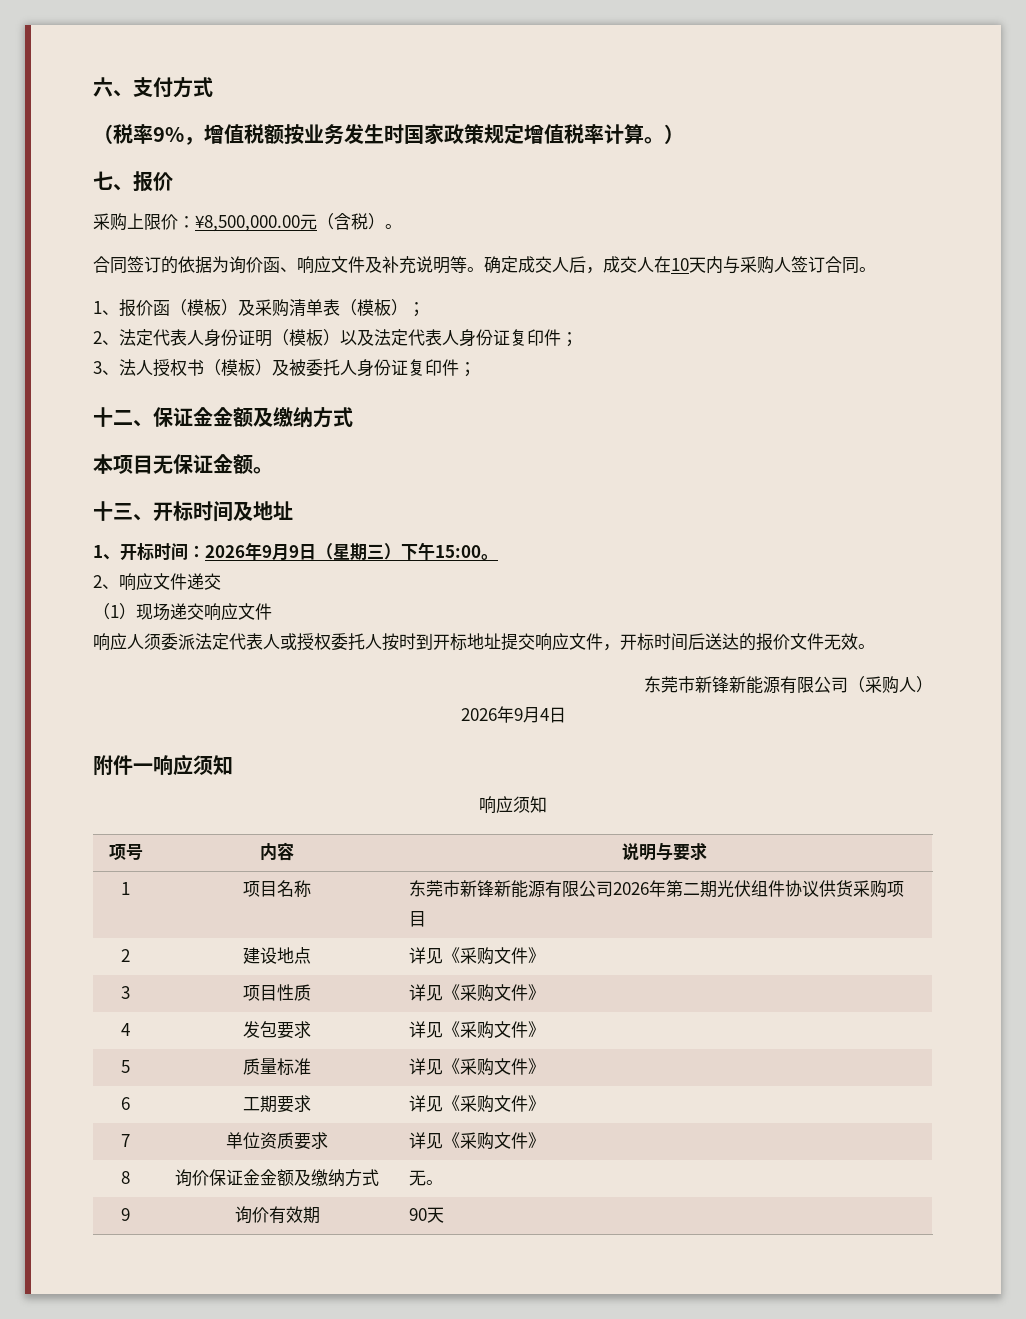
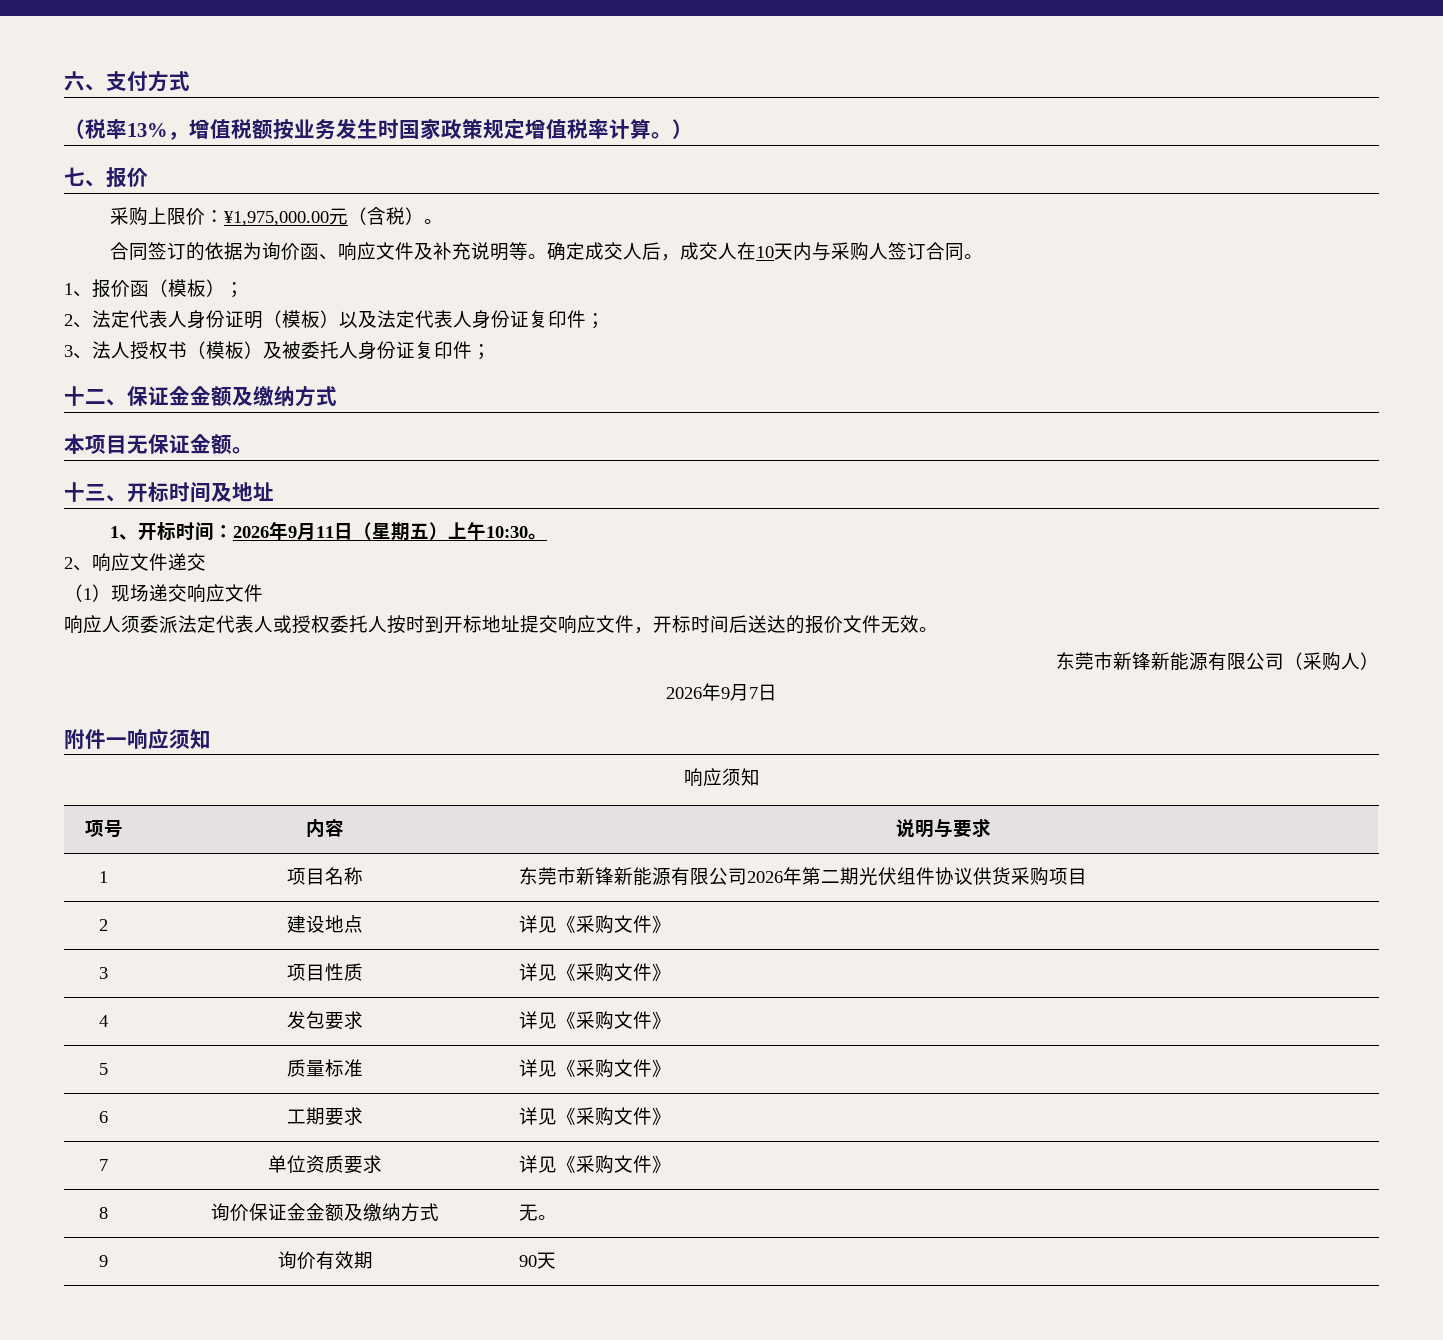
- （税率9%，增值税额按业务发生时国家政策规定增值税率计算。）
+ （税率13%，增值税额按业务发生时国家政策规定增值税率计算。）
- 采购上限价：¥8,500,000.00元（含税）。
+ 采购上限价：¥1,975,000.00元（含税）。
- 1、报价函（模板）及采购清单表（模板）；
+ 1、报价函（模板）；
- 1、开标时间：2026年9月9日（星期三）下午15:00。
+ 1、开标时间：2026年9月11日（星期五）上午10:30。
- 2026年9月4日
+ 2026年9月7日

